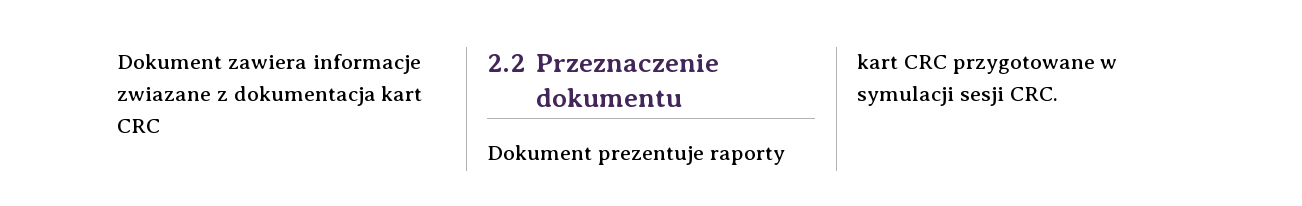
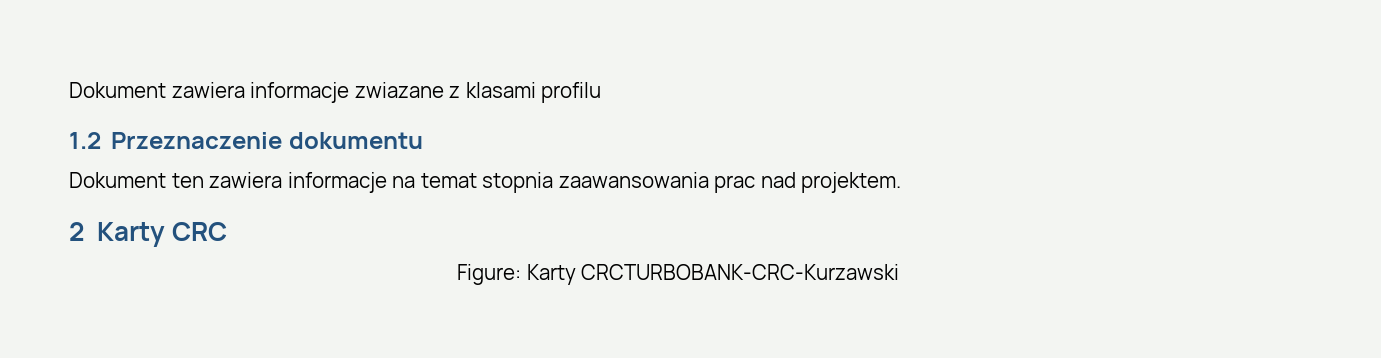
- Dokument zawiera informacje zwiazane z dokumentacja kart CRC
- 2.2 Przeznaczenie dokumentu
+ Dokument zawiera informacje zwiazane z klasami profilu
+ 1.2 Przeznaczenie dokumentu
- Dokument prezentuje raporty kart CRC przygotowane w symulacji sesji CRC.
+ Dokument ten zawiera informacje na temat stopnia zaawansowania prac nad projektem.
+ 2 Karty CRC
+ Figure: Karty CRCTURBOBANK-CRC-Kurzawski

